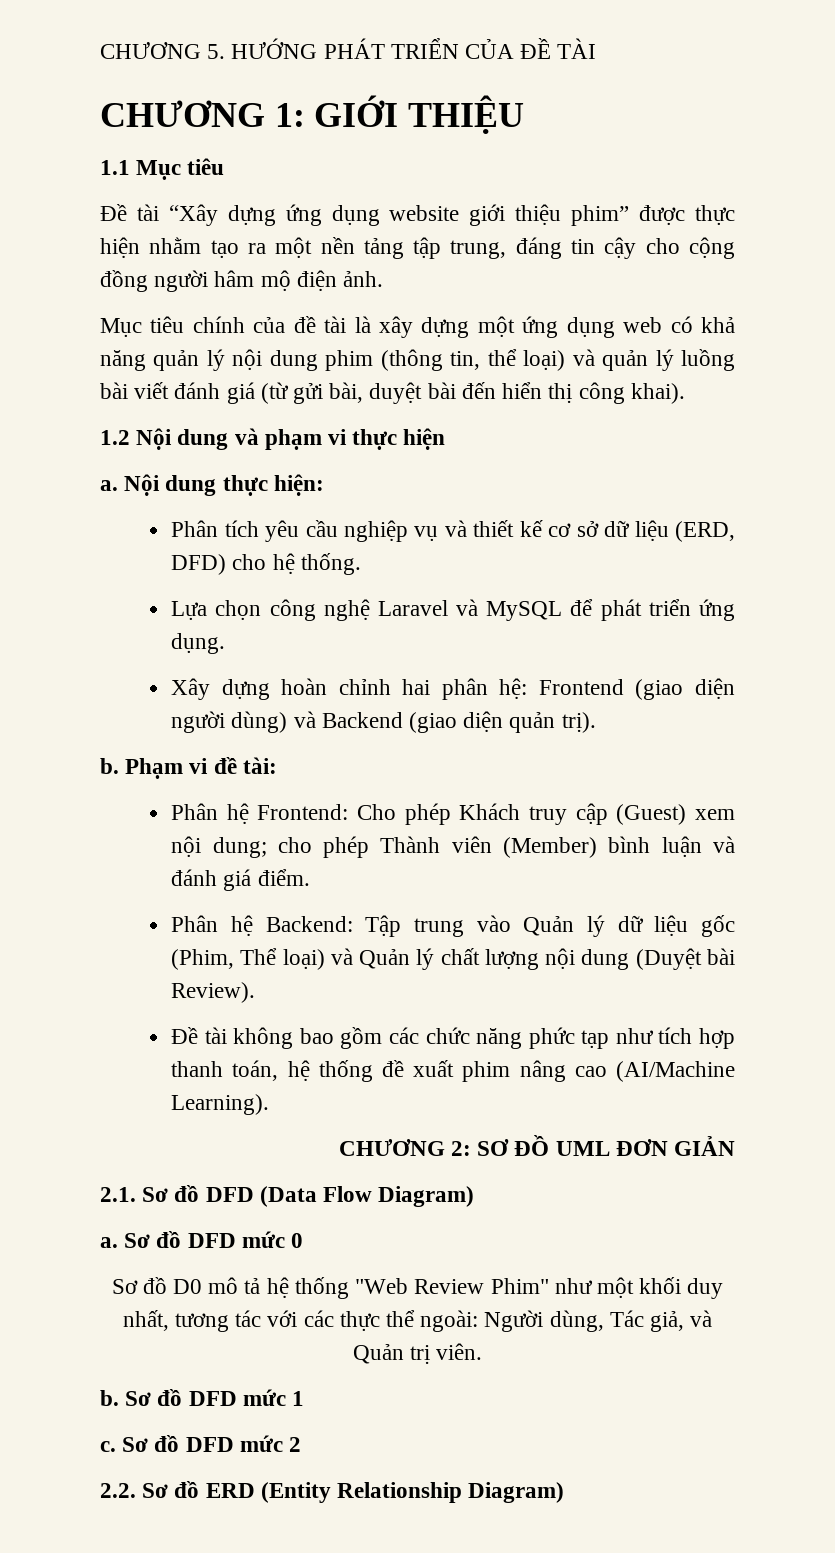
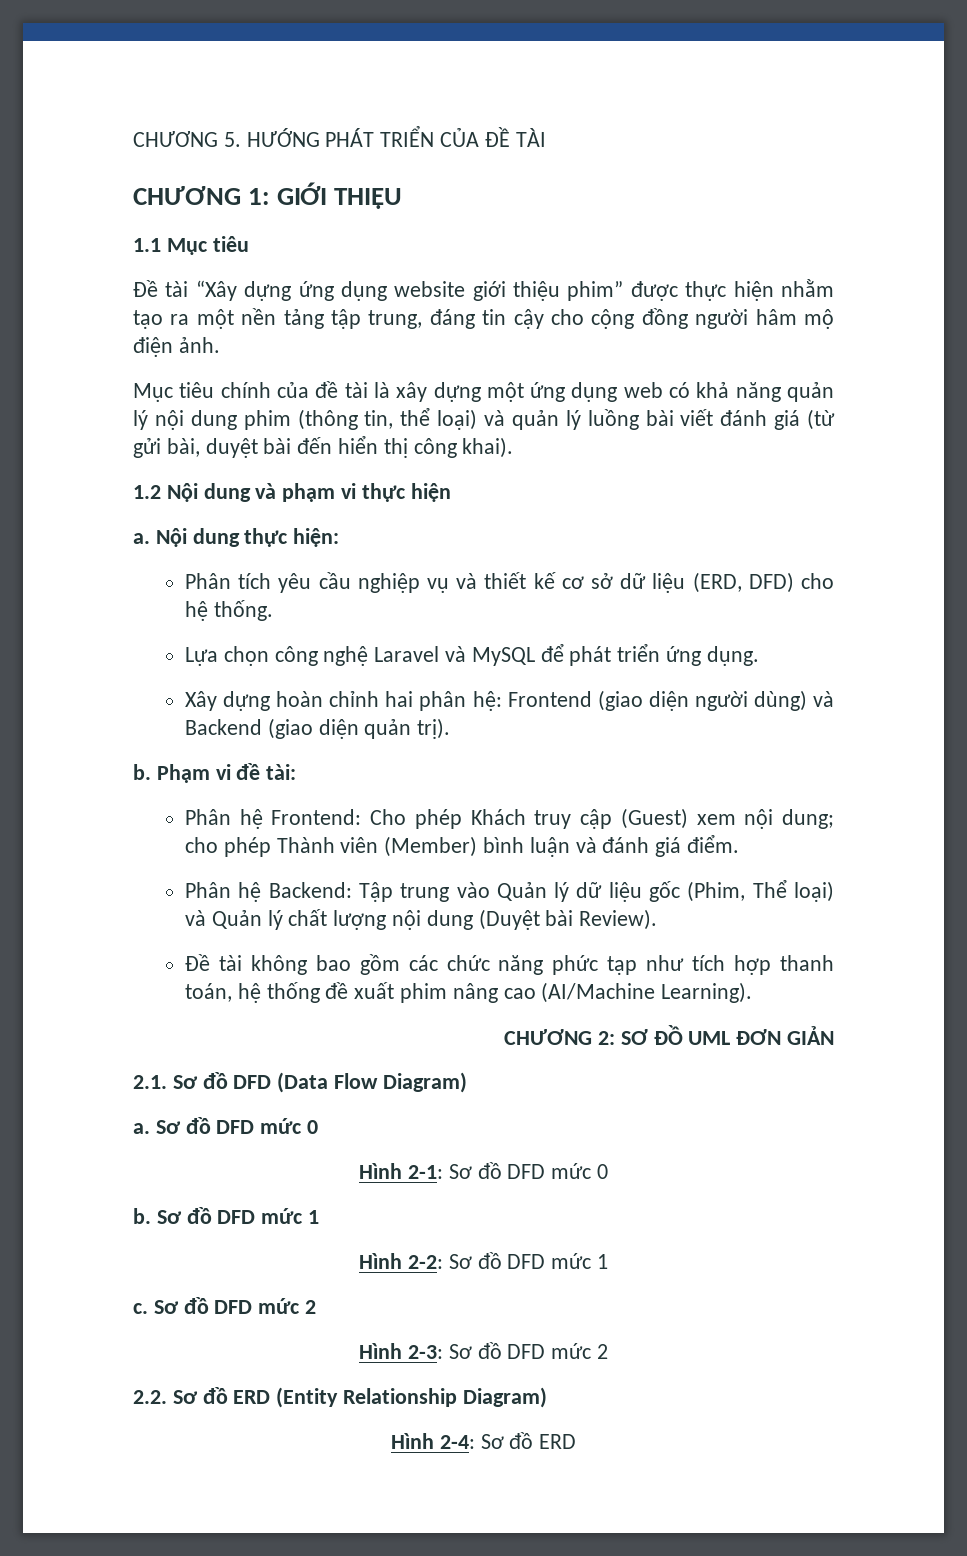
- Sơ đồ D0 mô tả hệ thống "Web Review Phim" như một khối duy nhất, tương tác với các thực thể ngoài: Người dùng, Tác giả, và Quản trị viên.
+ Hình 2-1: Sơ đồ DFD mức 0
+ Hình 2-2: Sơ đồ DFD mức 1
+ Hình 2-3: Sơ đồ DFD mức 2
+ Hình 2-4: Sơ đồ ERD

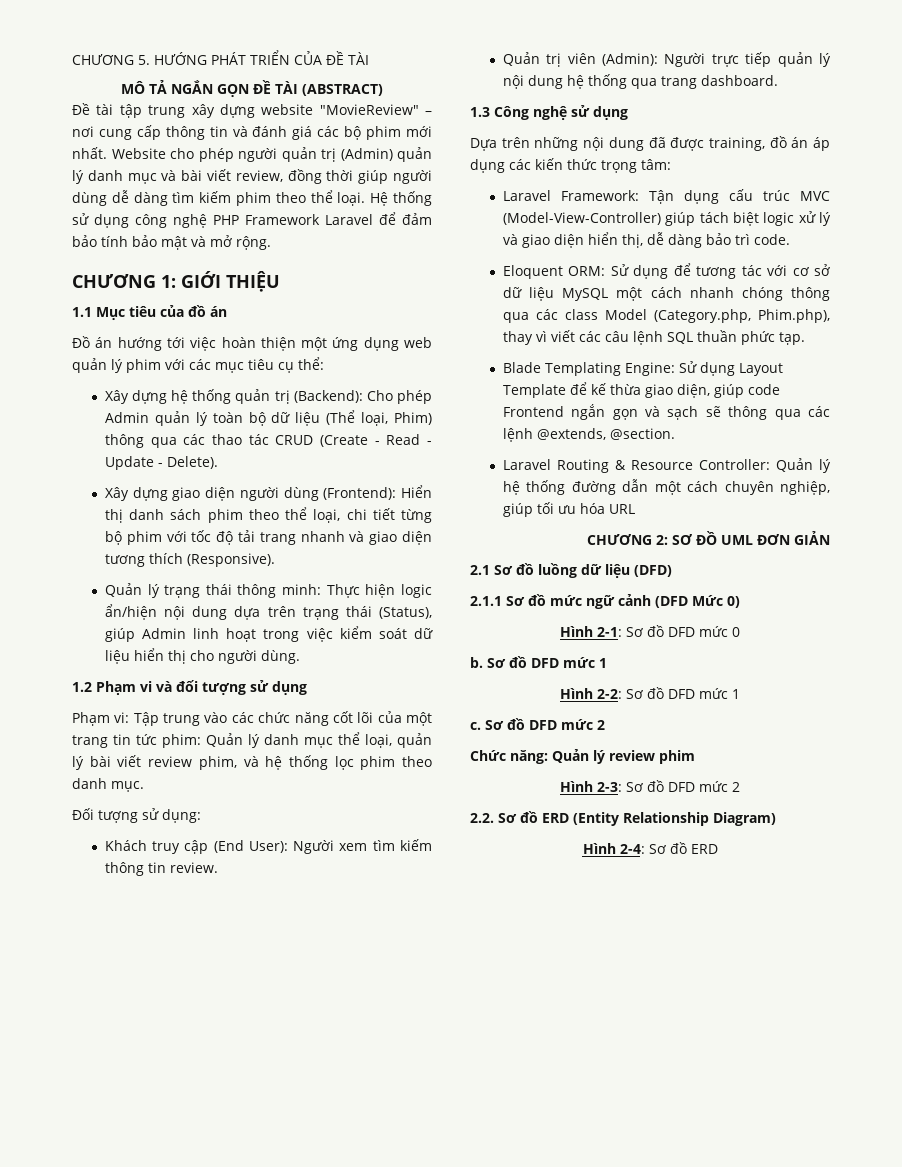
+ MÔ TẢ NGẮN GỌN ĐỀ TÀI (ABSTRACT)
+ Đề tài tập trung xây dựng website "MovieReview" – nơi cung cấp thông tin và đánh giá các bộ phim mới nhất. Website cho phép người quản trị (Admin) quản lý danh mục và bài viết review, đồng thời giúp người dùng dễ dàng tìm kiếm phim theo thể loại. Hệ thống sử dụng công nghệ PHP Framework Laravel để đảm bảo tính bảo mật và mở rộng.
- 1.1 Mục tiêu
- Đề tài “Xây dựng ứng dụng website giới thiệu phim” được thực hiện nhằm tạo ra một nền tảng tập trung, đáng tin cậy cho cộng đồng người hâm mộ điện ảnh.
- Mục tiêu chính của đề tài là xây dựng một ứng dụng web có khả năng quản lý nội dung phim (thông tin, thể loại) và quản lý luồng bài viết đánh giá (từ gửi bài, duyệt bài đến hiển thị công khai).
- 1.2 Nội dung và phạm vi thực hiện
- a. Nội dung thực hiện:
- Phân tích yêu cầu nghiệp vụ và thiết kế cơ sở dữ liệu (ERD, DFD) cho hệ thống.
- Lựa chọn công nghệ Laravel và MySQL để phát triển ứng dụng.
- Xây dựng hoàn chỉnh hai phân hệ: Frontend (giao diện người dùng) và Backend (giao diện quản trị).
- b. Phạm vi đề tài:
- Phân hệ Frontend: Cho phép Khách truy cập (Guest) xem nội dung; cho phép Thành viên (Member) bình luận và đánh giá điểm.
- Phân hệ Backend: Tập trung vào Quản lý dữ liệu gốc (Phim, Thể loại) và Quản lý chất lượng nội dung (Duyệt bài Review).
- Đề tài không bao gồm các chức năng phức tạp như tích hợp thanh toán, hệ thống đề xuất phim nâng cao (AI/Machine Learning).
+ 1.1 Mục tiêu của đồ án
+ Đồ án hướng tới việc hoàn thiện một ứng dụng web quản lý phim với các mục tiêu cụ thể:
+ Xây dựng hệ thống quản trị (Backend): Cho phép Admin quản lý toàn bộ dữ liệu (Thể loại, Phim) thông qua các thao tác CRUD (Create - Read - Update - Delete).
+ Xây dựng giao diện người dùng (Frontend): Hiển thị danh sách phim theo thể loại, chi tiết từng bộ phim với tốc độ tải trang nhanh và giao diện tương thích (Responsive).
+ Quản lý trạng thái thông minh: Thực hiện logic ẩn/hiện nội dung dựa trên trạng thái (Status), giúp Admin linh hoạt trong việc kiểm soát dữ liệu hiển thị cho người dùng.
+ 1.2 Phạm vi và đối tượng sử dụng
+ Phạm vi: Tập trung vào các chức năng cốt lõi của một trang tin tức phim: Quản lý danh mục thể loại, quản lý bài viết review phim, và hệ thống lọc phim theo danh mục.
+ Đối tượng sử dụng:
+ Khách truy cập (End User): Người xem tìm kiếm thông tin review.
+ Quản trị viên (Admin): Người trực tiếp quản lý nội dung hệ thống qua trang dashboard.
+ 1.3 Công nghệ sử dụng
+ Dựa trên những nội dung đã được training, đồ án áp dụng các kiến thức trọng tâm:
+ Laravel Framework: Tận dụng cấu trúc MVC (Model-View-Controller) giúp tách biệt logic xử lý và giao diện hiển thị, dễ dàng bảo trì code.
+ Eloquent ORM: Sử dụng để tương tác với cơ sở dữ liệu MySQL một cách nhanh chóng thông qua các class Model (Category.php, Phim.php), thay vì viết các câu lệnh SQL thuần phức tạp.
+ Blade Templating Engine: Sử dụng Layout Template để kế thừa giao diện, giúp code Frontend ngắn gọn và sạch sẽ thông qua các lệnh @extends, @section.
+ Laravel Routing & Resource Controller: Quản lý hệ thống đường dẫn một cách chuyên nghiệp, giúp tối ưu hóa URL
- 2.1. Sơ đồ DFD (Data Flow Diagram)
- a. Sơ đồ DFD mức 0
+ 2.1 Sơ đồ luồng dữ liệu (DFD)
+ 2.1.1 Sơ đồ mức ngữ cảnh (DFD Mức 0)
+ Chức năng: Quản lý review phim

